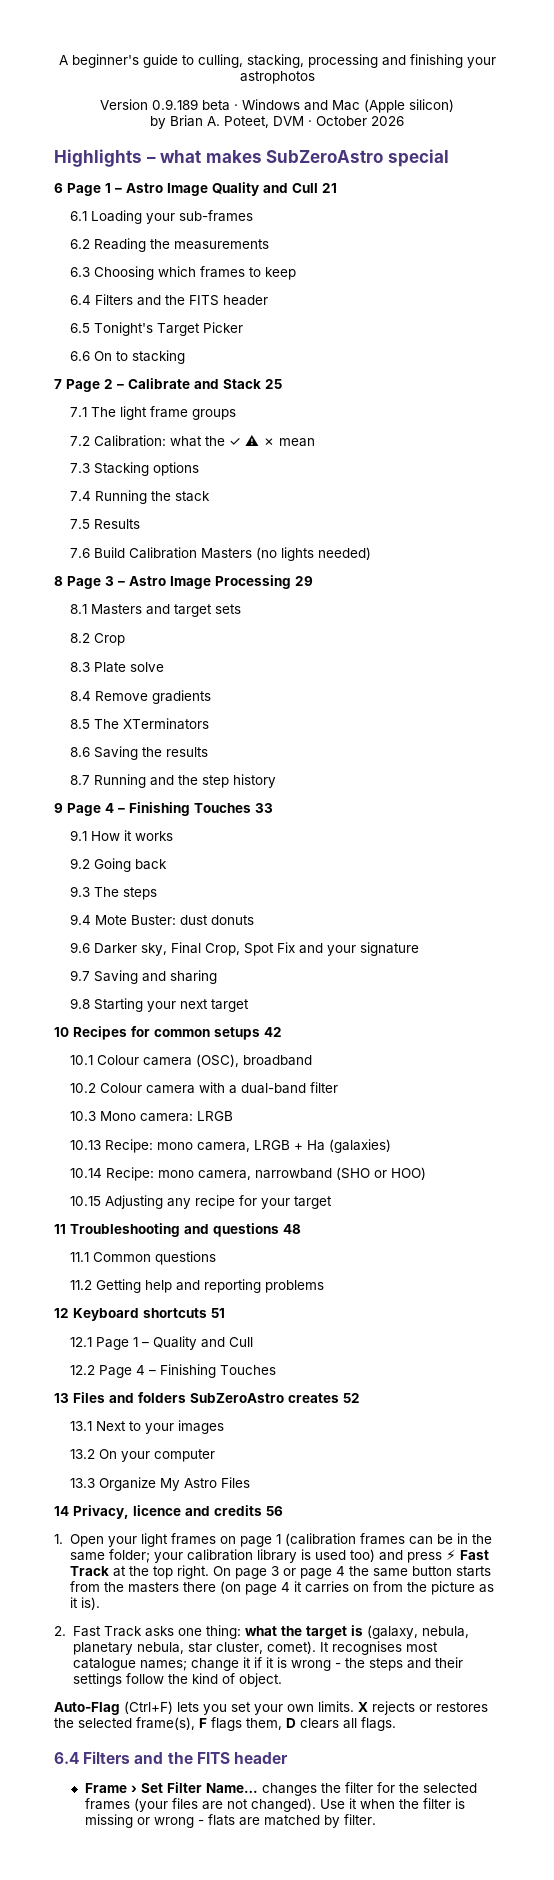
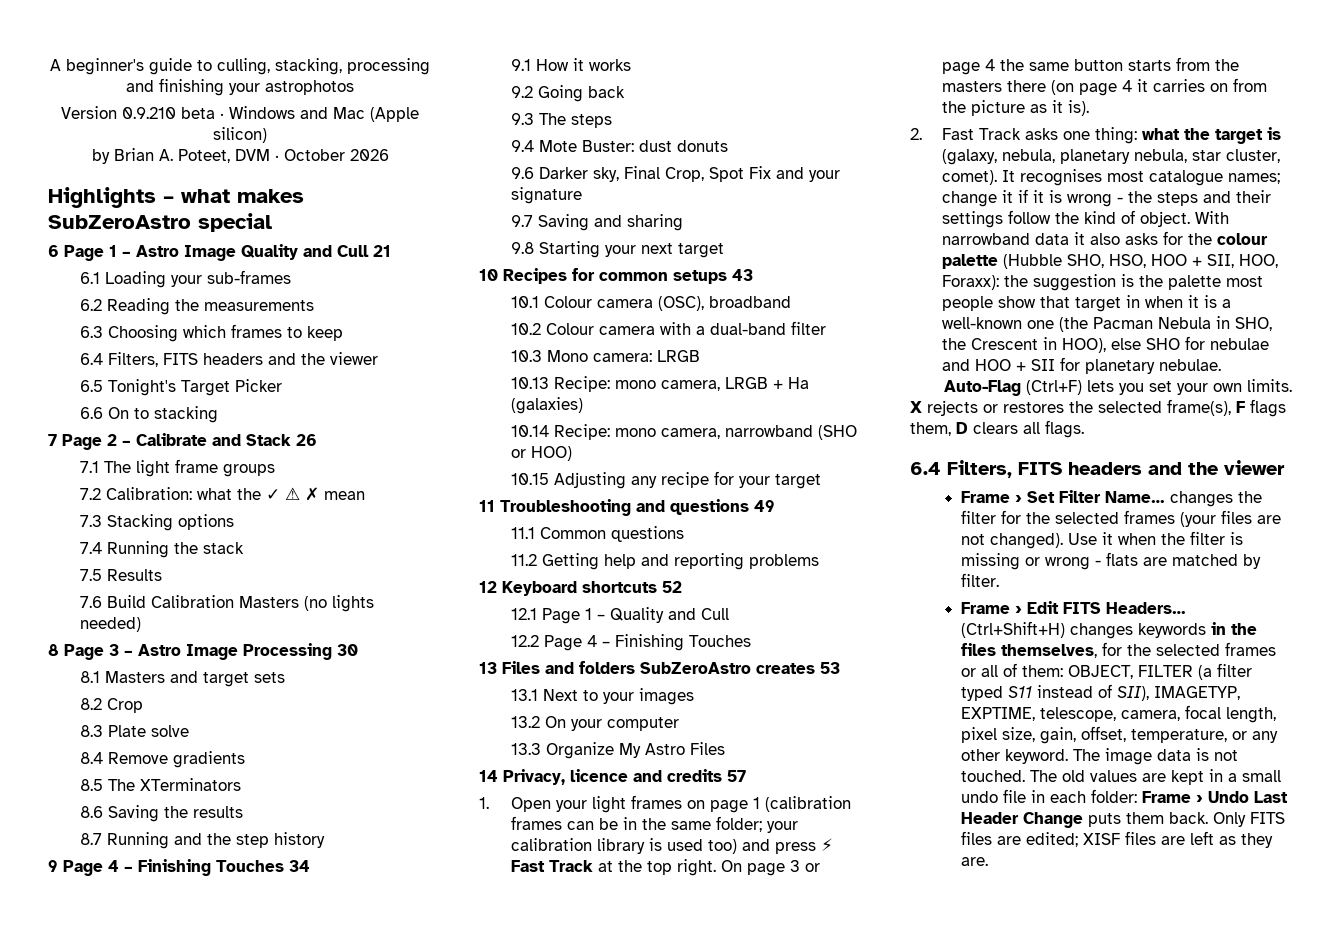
- Version 0.9.189 beta · Windows and Mac (Apple silicon)
+ Version 0.9.210 beta · Windows and Mac (Apple silicon)
  6.3 Choosing which frames to keep
- 6.4 Filters and the FITS header
+ 6.4 Filters, FITS headers and the viewer
- 7 Page 2 – Calibrate and Stack 25
+ 7 Page 2 – Calibrate and Stack 26
- 8 Page 3 – Astro Image Processing 29
+ 8 Page 3 – Astro Image Processing 30
- 9 Page 4 – Finishing Touches 33
+ 9 Page 4 – Finishing Touches 34
- 10 Recipes for common setups 42
+ 10 Recipes for common setups 43
- 11 Troubleshooting and questions 48
+ 11 Troubleshooting and questions 49
- 12 Keyboard shortcuts 51
+ 12 Keyboard shortcuts 52
- 13 Files and folders SubZeroAstro creates 52
+ 13 Files and folders SubZeroAstro creates 53
- 14 Privacy, licence and credits 56
+ 14 Privacy, licence and credits 57
+ With narrowband data it also asks for the colour palette (Hubble SHO, HSO, HOO + SII, HOO, Foraxx): the suggestion is the palette most people show that target in when it is a well-known one (the Pacman Nebula in SHO, the Crescent in HOO), else SHO for nebulae and HOO + SII for planetary nebulae.
  X rejects or restores the selected frame(s), F flags them, D clears all flags.
- 6.4 Filters and the FITS header
+ 6.4 Filters, FITS headers and the viewer
+ Frame › Edit FITS Headers… (Ctrl+Shift+H) changes keywords in the files themselves, for the selected frames or all of them: OBJECT, FILTER (a filter typed S11 instead of SII), IMAGETYP, EXPTIME, telescope, camera, focal length, pixel size, gain, offset, temperature, or any other keyword. The image data is not touched. The old values are kept in a small undo file in each folder: Frame › Undo Last Header Change puts them back. Only FITS files are edited; XISF files are left as they are.

